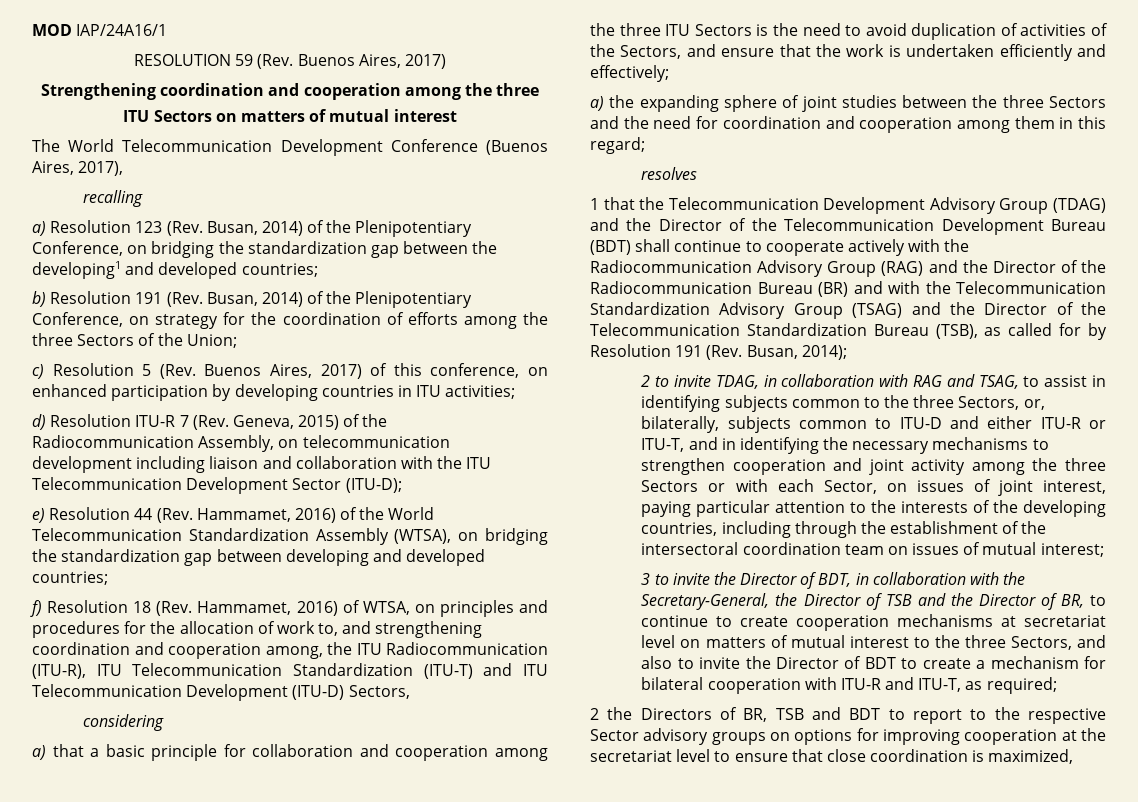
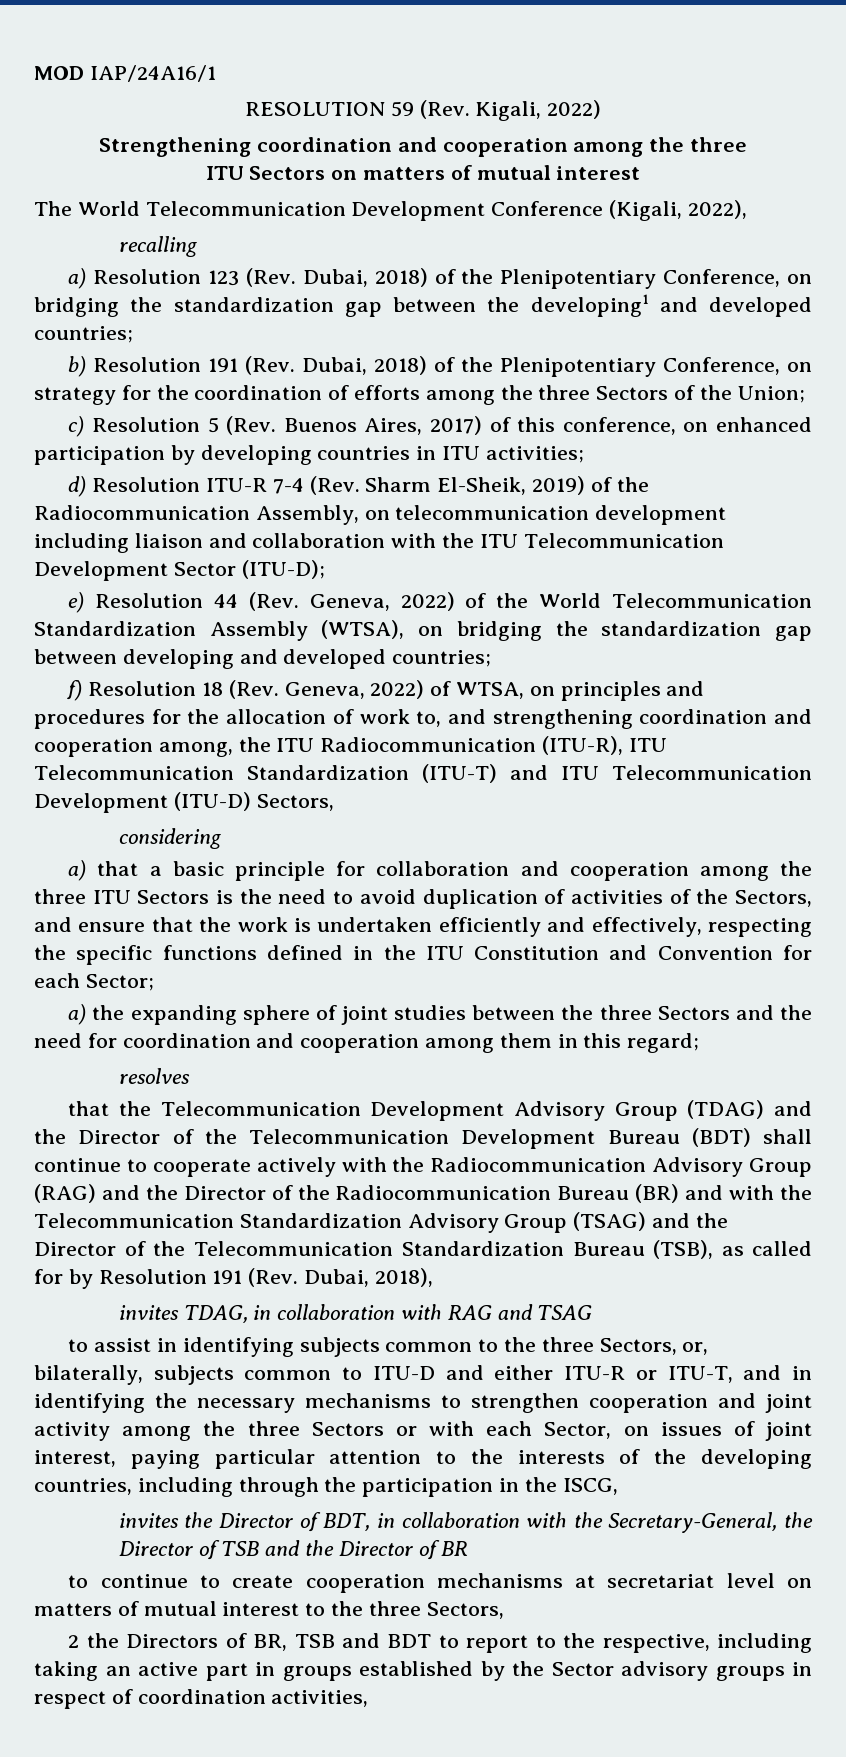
- RESOLUTION 59 (Rev. Buenos Aires, 2017)
+ RESOLUTION 59 (Rev. Kigali, 2022)
- The World Telecommunication Development Conference (Buenos Aires, 2017),
+ The World Telecommunication Development Conference (Kigali, 2022),
- a) Resolution 123 (Rev. Busan, 2014) of the Plenipotentiary Conference, on bridging the standardization gap between the developing1 and developed countries;
+ a) Resolution 123 (Rev. Dubai, 2018) of the Plenipotentiary Conference, on bridging the standardization gap between the developing1 and developed countries;
- b) Resolution 191 (Rev. Busan, 2014) of the Plenipotentiary Conference, on strategy for the coordination of efforts among the three Sectors of the Union;
+ b) Resolution 191 (Rev. Dubai, 2018) of the Plenipotentiary Conference, on strategy for the coordination of efforts among the three Sectors of the Union;
- d) Resolution ITU-R 7 (Rev. Geneva, 2015) of the Radiocommunication Assembly, on telecommunication development including liaison and collaboration with the ITU Telecommunication Development Sector (ITU-D);
+ d) Resolution ITU-R 7-4 (Rev. Sharm El-Sheik, 2019) of the Radiocommunication Assembly, on telecommunication development including liaison and collaboration with the ITU Telecommunication Development Sector (ITU-D);
- e) Resolution 44 (Rev. Hammamet, 2016) of the World Telecommunication Standardization Assembly (WTSA), on bridging the standardization gap between developing and developed countries;
+ e) Resolution 44 (Rev. Geneva, 2022) of the World Telecommunication Standardization Assembly (WTSA), on bridging the standardization gap between developing and developed countries;
- f) Resolution 18 (Rev. Hammamet, 2016) of WTSA, on principles and procedures for the allocation of work to, and strengthening coordination and cooperation among, the ITU Radiocommunication (ITU-R), ITU Telecommunication Standardization (ITU-T) and ITU Telecommunication Development (ITU-D) Sectors,
+ f) Resolution 18 (Rev. Geneva, 2022) of WTSA, on principles and procedures for the allocation of work to, and strengthening coordination and cooperation among, the ITU Radiocommunication (ITU-R), ITU Telecommunication Standardization (ITU-T) and ITU Telecommunication Development (ITU-D) Sectors,
- a) that a basic principle for collaboration and cooperation among the three ITU Sectors is the need to avoid duplication of activities of the Sectors, and ensure that the work is undertaken efficiently and effectively;
+ a) that a basic principle for collaboration and cooperation among the three ITU Sectors is the need to avoid duplication of activities of the Sectors, and ensure that the work is undertaken efficiently and effectively, respecting the specific functions defined in the ITU Constitution and Convention for each Sector;
- 1 that the Telecommunication Development Advisory Group (TDAG) and the Director of the Telecommunication Development Bureau (BDT) shall continue to cooperate actively with the Radiocommunication Advisory Group (RAG) and the Director of the Radiocommunication Bureau (BR) and with the Telecommunication Standardization Advisory Group (TSAG) and the Director of the Telecommunication Standardization Bureau (TSB), as called for by Resolution 191 (Rev. Busan, 2014);
- 2 to invite TDAG, in collaboration with RAG and TSAG, to assist in identifying subjects common to the three Sectors, or, bilaterally, subjects common to ITU-D and either ITU-R or ITU-T, and in identifying the necessary mechanisms to strengthen cooperation and joint activity among the three Sectors or with each Sector, on issues of joint interest, paying particular attention to the interests of the developing countries, including through the establishment of the intersectoral coordination team on issues of mutual interest;
- 3 to invite the Director of BDT, in collaboration with the Secretary-General, the Director of TSB and the Director of BR, to continue to create cooperation mechanisms at secretariat level on matters of mutual interest to the three Sectors, and also to invite the Director of BDT to create a mechanism for bilateral cooperation with ITU-R and ITU-T, as required;
+ that the Telecommunication Development Advisory Group (TDAG) and the Director of the Telecommunication Development Bureau (BDT) shall continue to cooperate actively with the Radiocommunication Advisory Group (RAG) and the Director of the Radiocommunication Bureau (BR) and with the Telecommunication Standardization Advisory Group (TSAG) and the Director of the Telecommunication Standardization Bureau (TSB), as called for by Resolution 191 (Rev. Dubai, 2018),
+ invites TDAG, in collaboration with RAG and TSAG
+ to assist in identifying subjects common to the three Sectors, or, bilaterally, subjects common to ITU-D and either ITU-R or ITU-T, and in identifying the necessary mechanisms to strengthen cooperation and joint activity among the three Sectors or with each Sector, on issues of joint interest, paying particular attention to the interests of the developing countries, including through the participation in the ISCG,
+ invites the Director of BDT, in collaboration with the Secretary-General, the Director of TSB and the Director of BR
+ to continue to create cooperation mechanisms at secretariat level on matters of mutual interest to the three Sectors,
- 2 the Directors of BR, TSB and BDT to report to the respective Sector advisory groups on options for improving cooperation at the secretariat level to ensure that close coordination is maximized,
+ 2 the Directors of BR, TSB and BDT to report to the respective, including taking an active part in groups established by the Sector advisory groups in respect of coordination activities,

